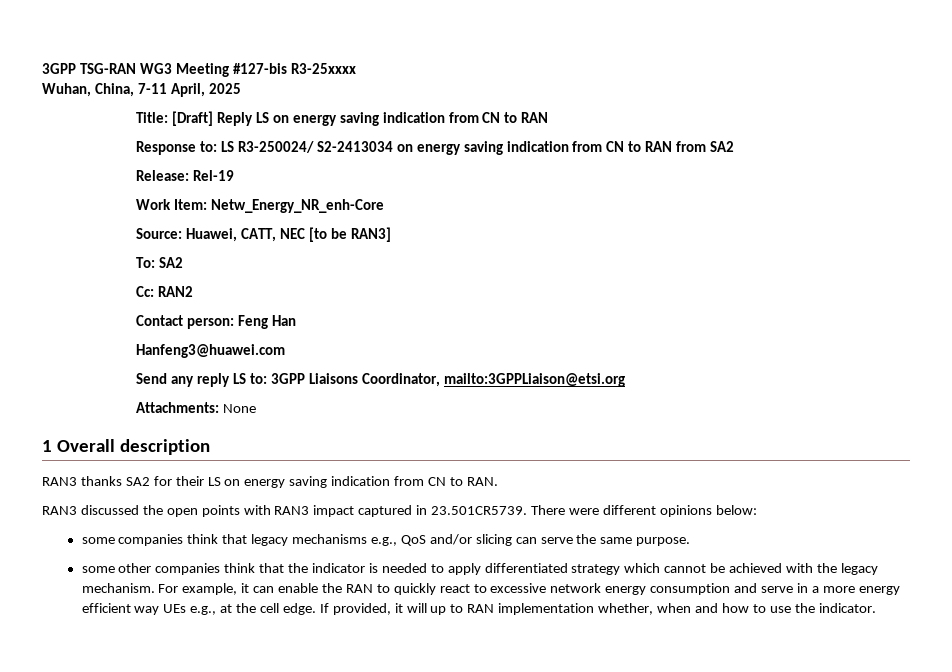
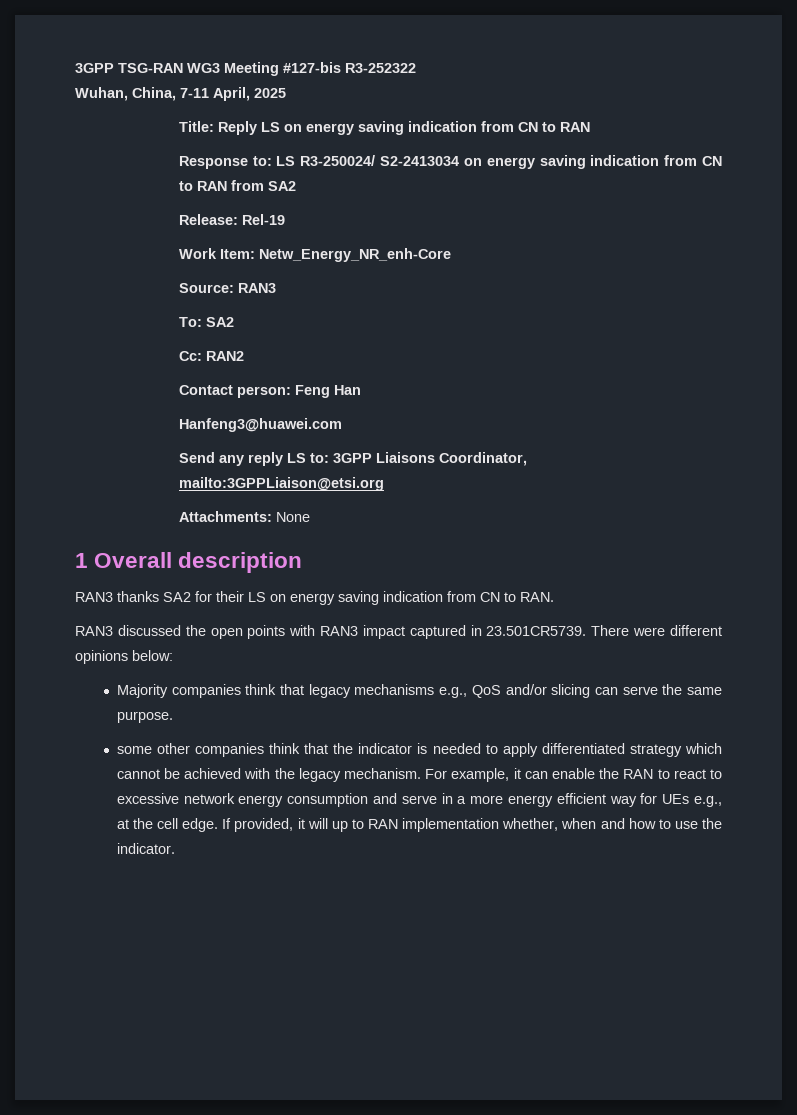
- 3GPP TSG-RAN WG3 Meeting #127-bis R3-25xxxx
+ 3GPP TSG-RAN WG3 Meeting #127-bis R3-252322
- Title: [Draft] Reply LS on energy saving indication from CN to RAN
+ Title: Reply LS on energy saving indication from CN to RAN
- Source: Huawei, CATT, NEC [to be RAN3]
+ Source: RAN3
- some companies think that legacy mechanisms e.g., QoS and/or slicing can serve the same purpose.
+ Majority companies think that legacy mechanisms e.g., QoS and/or slicing can serve the same purpose.
- For example, it can enable the RAN to quickly react to excessive network energy consumption and serve in a more energy efficient way UEs e.g., at the cell edge.
+ For example, it can enable the RAN to react to excessive network energy consumption and serve in a more energy efficient way for UEs e.g., at the cell edge.

